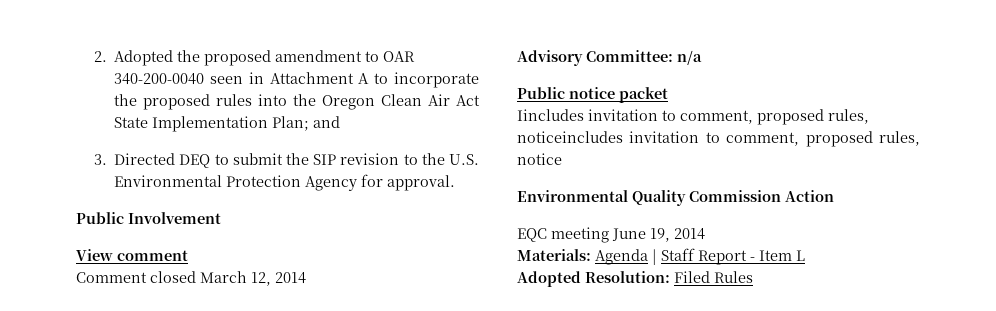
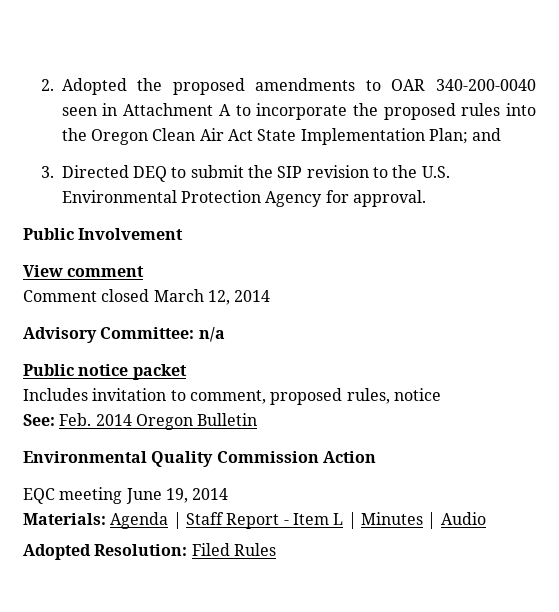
- 2. Adopted the proposed amendment to OAR 340-200-0040 seen in Attachment A to incorporate the proposed rules into the Oregon Clean Air Act State Implementation Plan; and
+ 2. Adopted the proposed amendments to OAR 340-200-0040 seen in Attachment A to incorporate the proposed rules into the Oregon Clean Air Act State Implementation Plan; and
- Iincludes invitation to comment, proposed rules, noticeincludes invitation to comment, proposed rules, notice
+ Includes invitation to comment, proposed rules, notice
+ See: Feb. 2014 Oregon Bulletin
- Materials: Agenda | Staff Report - Item L
+ Materials: Agenda | Staff Report - Item L | Minutes | Audio

